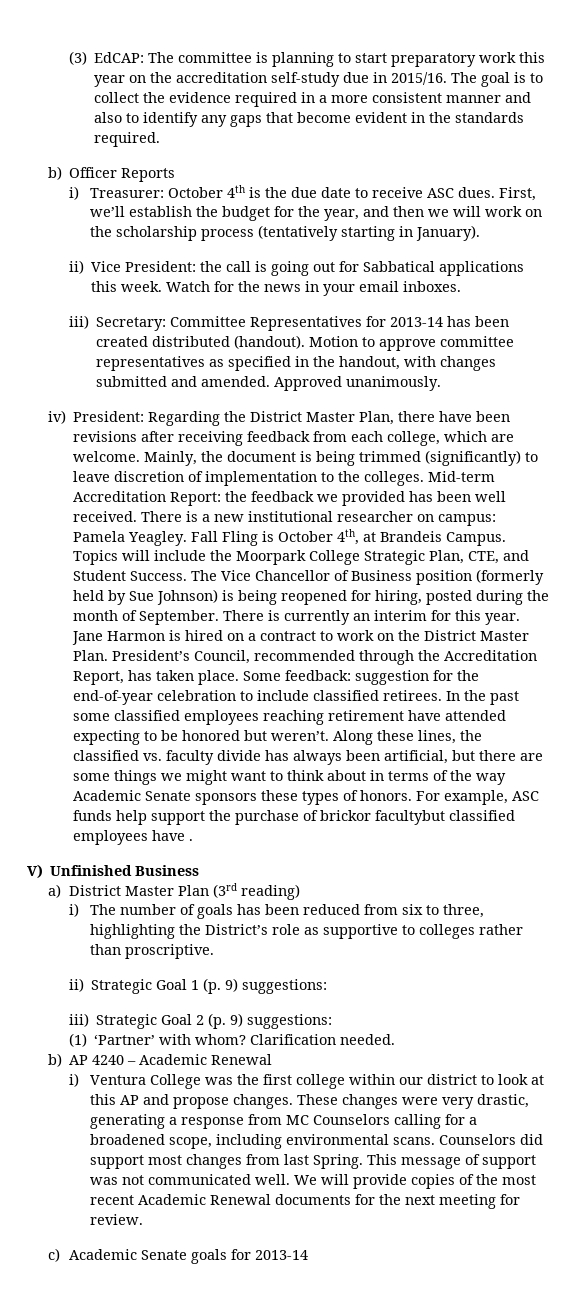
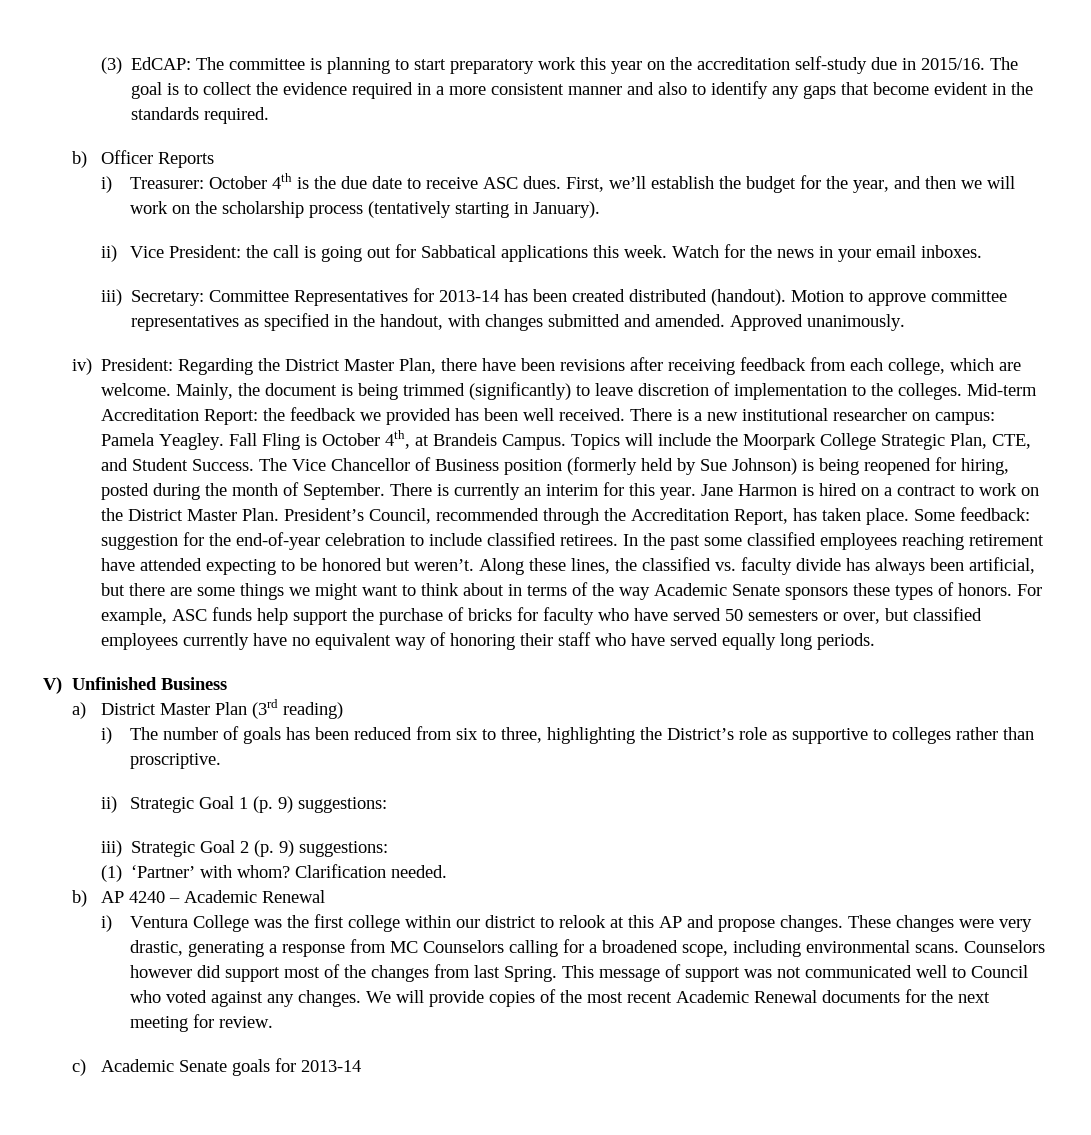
- For example, ASC funds help support the purchase of brickor facultybut classified employees have .
+ For example, ASC funds help support the purchase of bricks for faculty who have served 50 semesters or over, but classified employees currently have no equivalent way of honoring their staff who have served equally long periods.
- i) Ventura College was the first college within our district to look at this AP and propose changes.
+ i) Ventura College was the first college within our district to relook at this AP and propose changes.
- Counselors did support most changes from last Spring.
+ Counselors however did support most of the changes from last Spring.
- This message of support was not communicated well.
+ This message of support was not communicated well to Council who voted against any changes.

